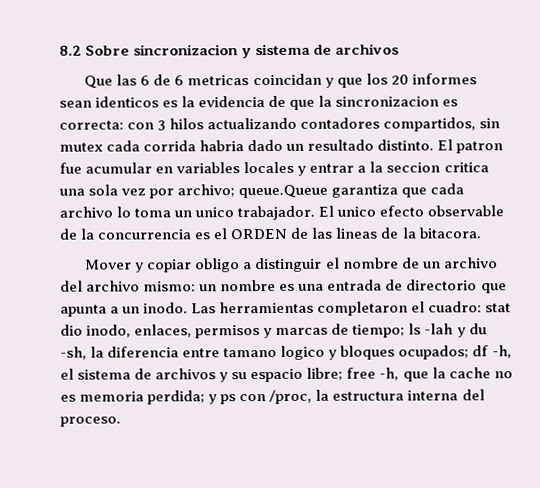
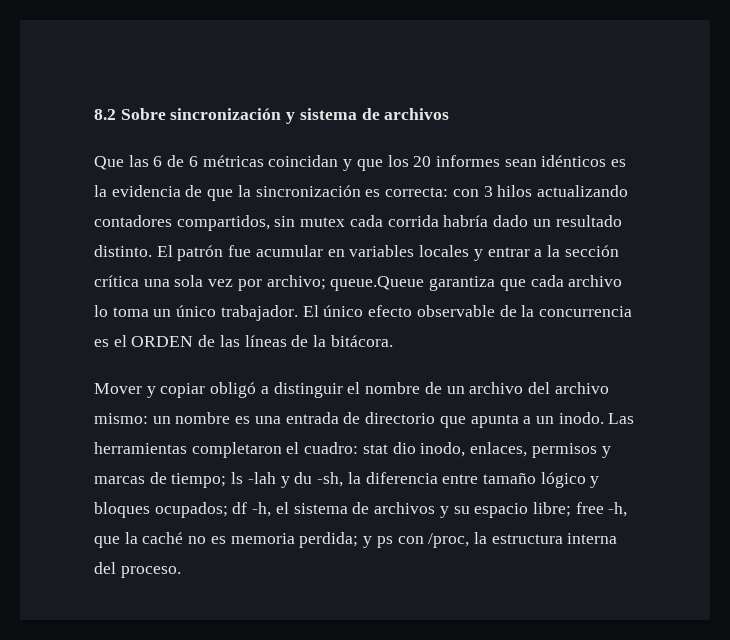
- 8.2 Sobre sincronizacion y sistema de archivos
+ 8.2 Sobre sincronización y sistema de archivos
- Que las 6 de 6 metricas coincidan y que los 20 informes sean identicos es la evidencia de que la sincronizacion es correcta: con 3 hilos actualizando contadores compartidos, sin mutex cada corrida habria dado un resultado distinto.
+ Que las 6 de 6 métricas coincidan y que los 20 informes sean idénticos es la evidencia de que la sincronización es correcta: con 3 hilos actualizando contadores compartidos, sin mutex cada corrida habría dado un resultado distinto.
- El patron fue acumular en variables locales y entrar a la seccion critica una sola vez por archivo; queue.Queue garantiza que cada archivo lo toma un unico trabajador.
+ El patrón fue acumular en variables locales y entrar a la sección crítica una sola vez por archivo; queue.Queue garantiza que cada archivo lo toma un único trabajador.
- El unico efecto observable de la concurrencia es el ORDEN de las lineas de la bitacora.
+ El único efecto observable de la concurrencia es el ORDEN de las líneas de la bitácora.
- Mover y copiar obligo a distinguir el nombre de un archivo del archivo mismo: un nombre es una entrada de directorio que apunta a un inodo.
+ Mover y copiar obligó a distinguir el nombre de un archivo del archivo mismo: un nombre es una entrada de directorio que apunta a un inodo.
- Las herramientas completaron el cuadro: stat dio inodo, enlaces, permisos y marcas de tiempo; ls -lah y du -sh, la diferencia entre tamano logico y bloques ocupados; df -h, el sistema de archivos y su espacio libre; free -h, que la cache no es memoria perdida; y ps con /proc, la estructura interna del proceso.
+ Las herramientas completaron el cuadro: stat dio inodo, enlaces, permisos y marcas de tiempo; ls -lah y du -sh, la diferencia entre tamaño lógico y bloques ocupados; df -h, el sistema de archivos y su espacio libre; free -h, que la caché no es memoria perdida; y ps con /proc, la estructura interna del proceso.

